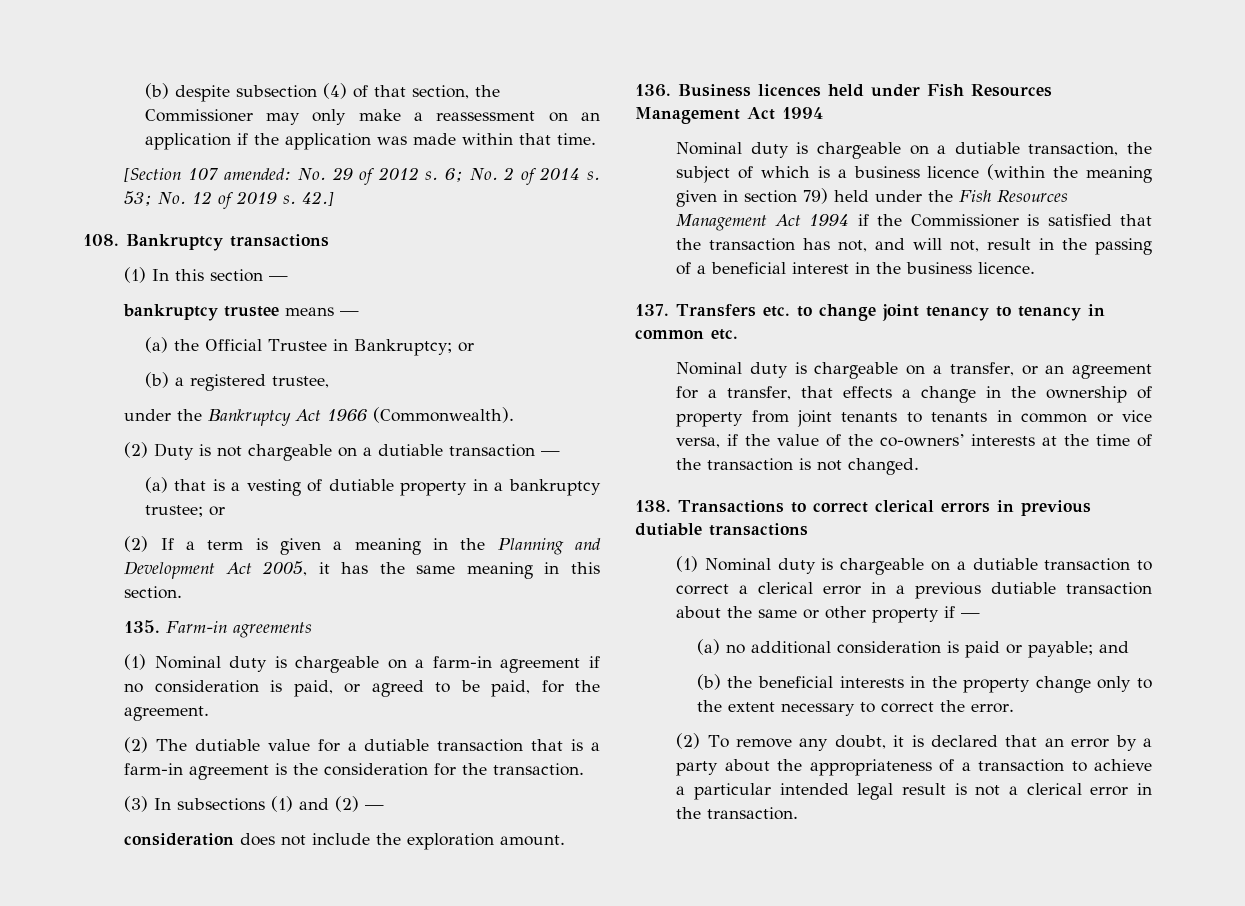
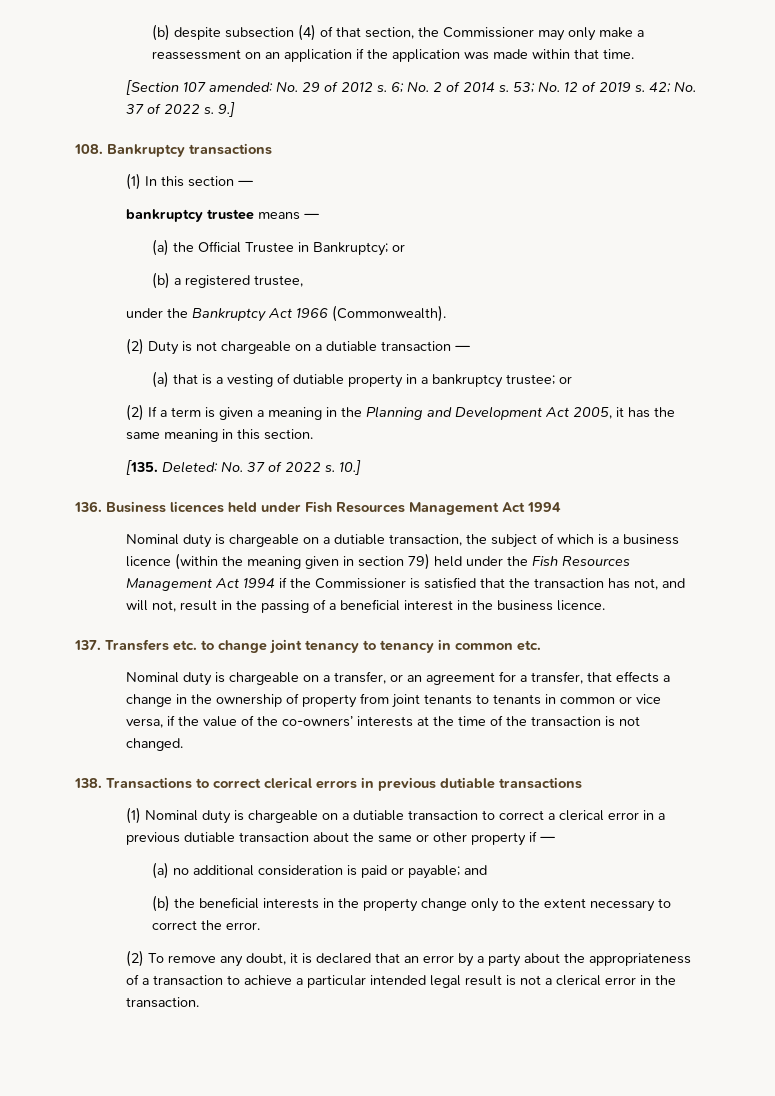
- 42.]
+ 42; No. 37 of 2022 s. 9.]
- 135. Farm-in agreements
- (1) Nominal duty is chargeable on a farm-in agreement if no consideration is paid, or agreed to be paid, for the agreement.
- (2) The dutiable value for a dutiable transaction that is a farm-in agreement is the consideration for the transaction.
- (3) In subsections (1) and (2) —
- consideration does not include the exploration amount.
+ [135. Deleted: No. 37 of 2022 s. 10.]

